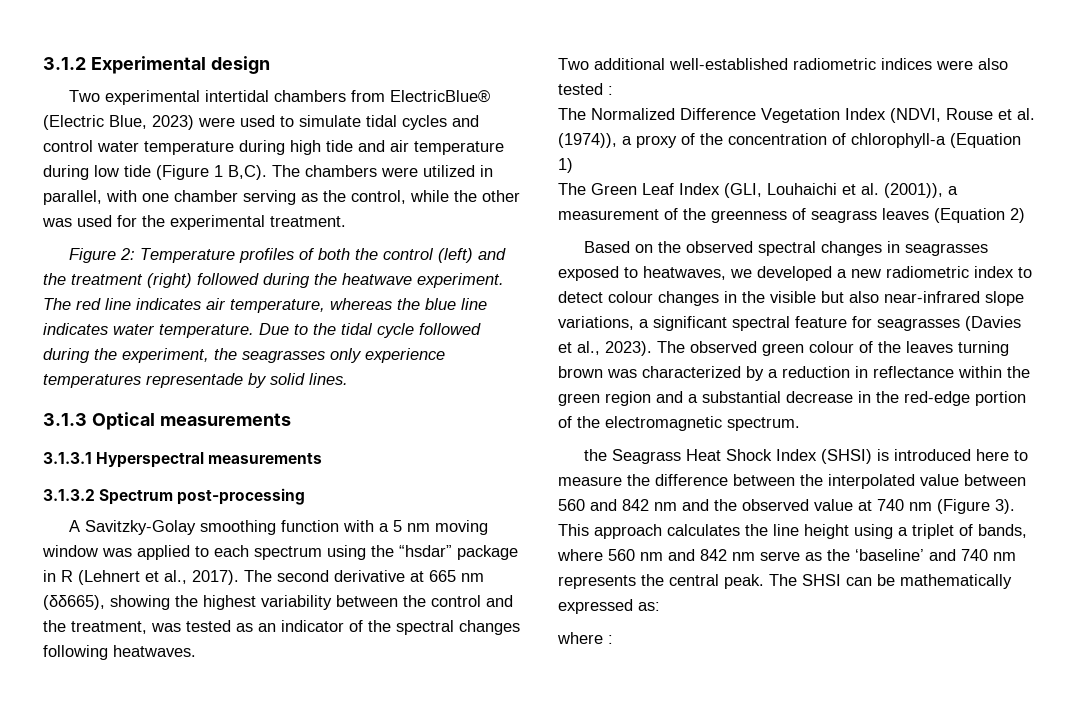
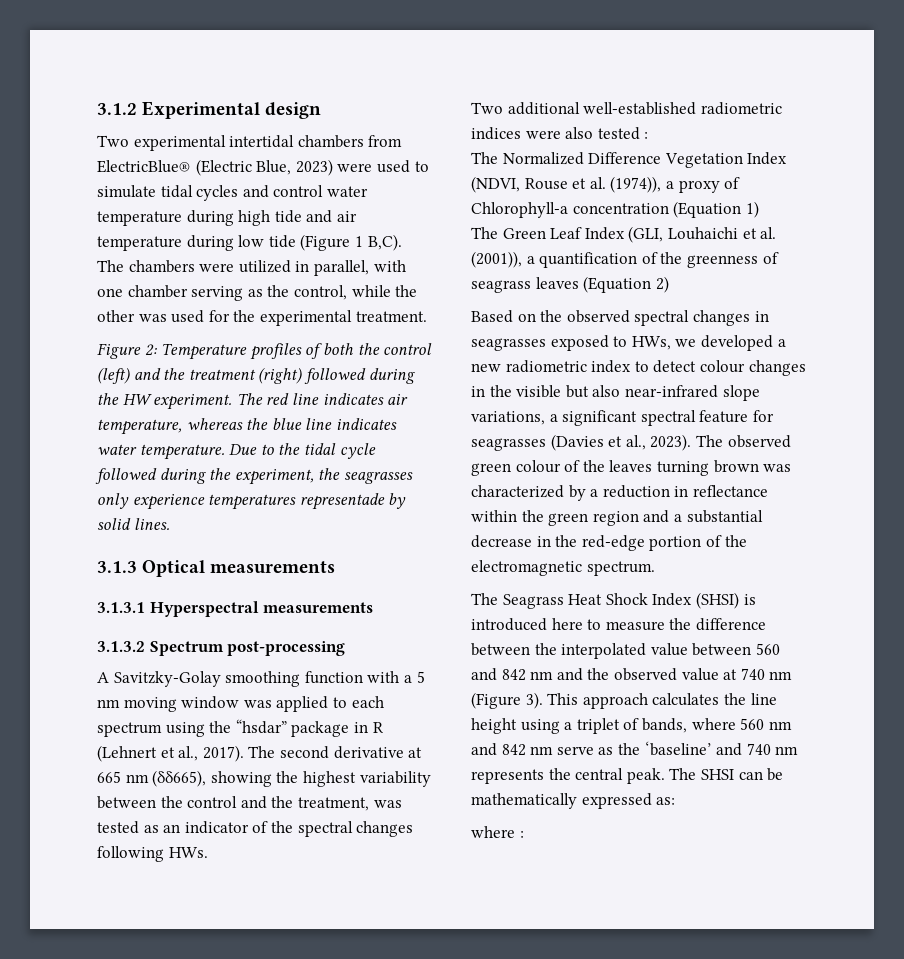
- Figure 2: Temperature profiles of both the control (left) and the treatment (right) followed during the heatwave experiment.
+ Figure 2: Temperature profiles of both the control (left) and the treatment (right) followed during the HW experiment.
- The second derivative at 665 nm (δδ665), showing the highest variability between the control and the treatment, was tested as an indicator of the spectral changes following heatwaves.
+ The second derivative at 665 nm (δδ665), showing the highest variability between the control and the treatment, was tested as an indicator of the spectral changes following HWs.
- The Normalized Difference Vegetation Index (NDVI, Rouse et al. (1974)), a proxy of the concentration of chlorophyll-a (Equation 1)
+ The Normalized Difference Vegetation Index (NDVI, Rouse et al. (1974)), a proxy of Chlorophyll-a concentration (Equation 1)
- The Green Leaf Index (GLI, Louhaichi et al. (2001)), a measurement of the greenness of seagrass leaves (Equation 2)
+ The Green Leaf Index (GLI, Louhaichi et al. (2001)), a quantification of the greenness of seagrass leaves (Equation 2)
- Based on the observed spectral changes in seagrasses exposed to heatwaves, we developed a new radiometric index to detect colour changes in the visible but also near-infrared slope variations, a significant spectral feature for seagrasses (Davies et al., 2023).
+ Based on the observed spectral changes in seagrasses exposed to HWs, we developed a new radiometric index to detect colour changes in the visible but also near-infrared slope variations, a significant spectral feature for seagrasses (Davies et al., 2023).
- the Seagrass Heat Shock Index (SHSI) is introduced here to measure the difference between the interpolated value between 560 and 842 nm and the observed value at 740 nm (Figure 3).
+ The Seagrass Heat Shock Index (SHSI) is introduced here to measure the difference between the interpolated value between 560 and 842 nm and the observed value at 740 nm (Figure 3).

